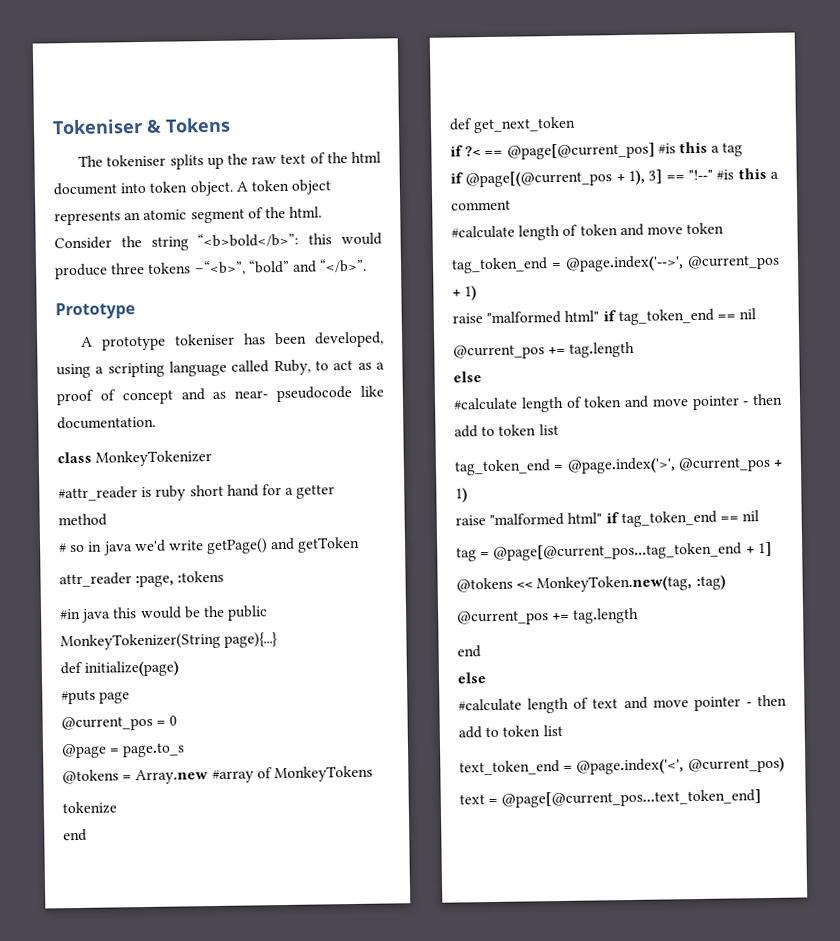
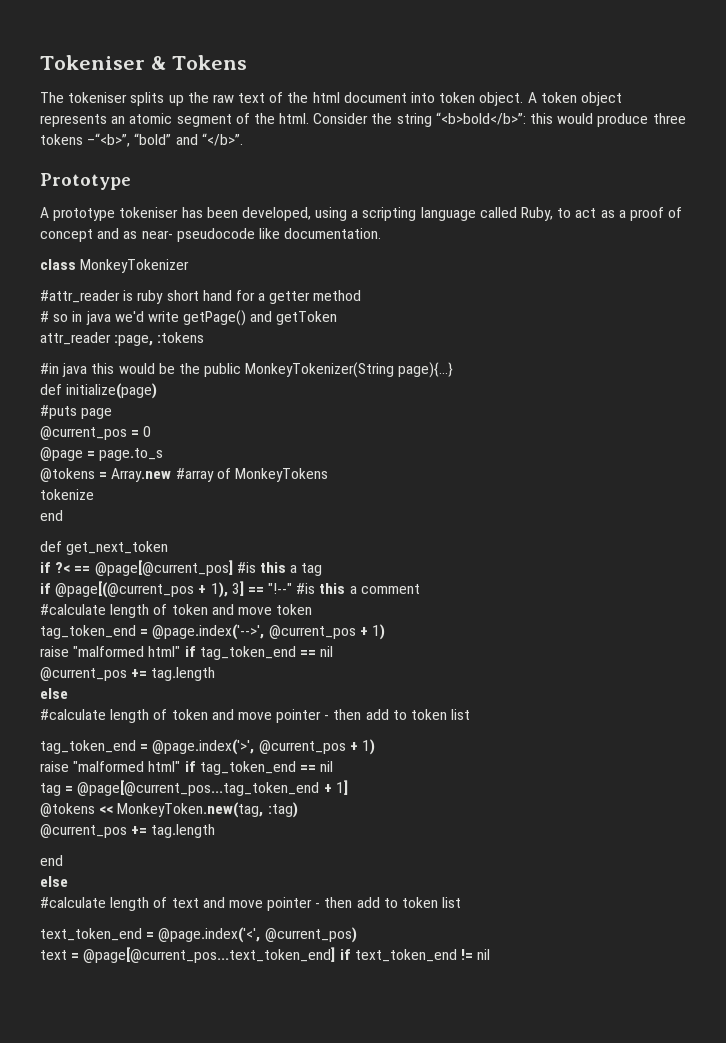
- text = @page[@current_pos...text_token_end]
+ text = @page[@current_pos...text_token_end] if text_token_end != nil

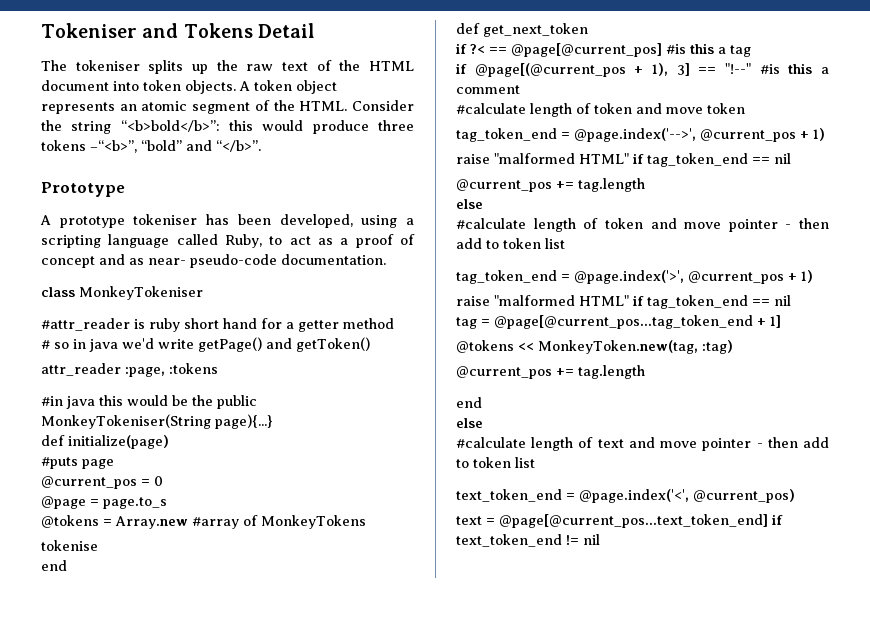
- Tokeniser & Tokens
+ Tokeniser and Tokens Detail
- The tokeniser splits up the raw text of the html document into token object.
+ The tokeniser splits up the raw text of the HTML document into token objects.
- A token object represents an atomic segment of the html.
+ A token object represents an atomic segment of the HTML.
- A prototype tokeniser has been developed, using a scripting language called Ruby, to act as a proof of concept and as near- pseudocode like documentation.
+ A prototype tokeniser has been developed, using a scripting language called Ruby, to act as a proof of concept and as near- pseudo-code documentation.
- class MonkeyTokenizer
+ class MonkeyTokeniser
- # so in java we'd write getPage() and getToken
+ # so in java we'd write getPage() and getToken()
- #in java this would be the public MonkeyTokenizer(String page){...}
+ #in java this would be the public MonkeyTokeniser(String page){...}
- tokenize
+ tokenise
  tag_token_end = @page.index('-->', @current_pos + 1)
- raise "malformed html" if tag_token_end == nil
+ raise "malformed HTML" if tag_token_end == nil
  tag_token_end = @page.index('>', @current_pos + 1)
- raise "malformed html" if tag_token_end == nil
+ raise "malformed HTML" if tag_token_end == nil

